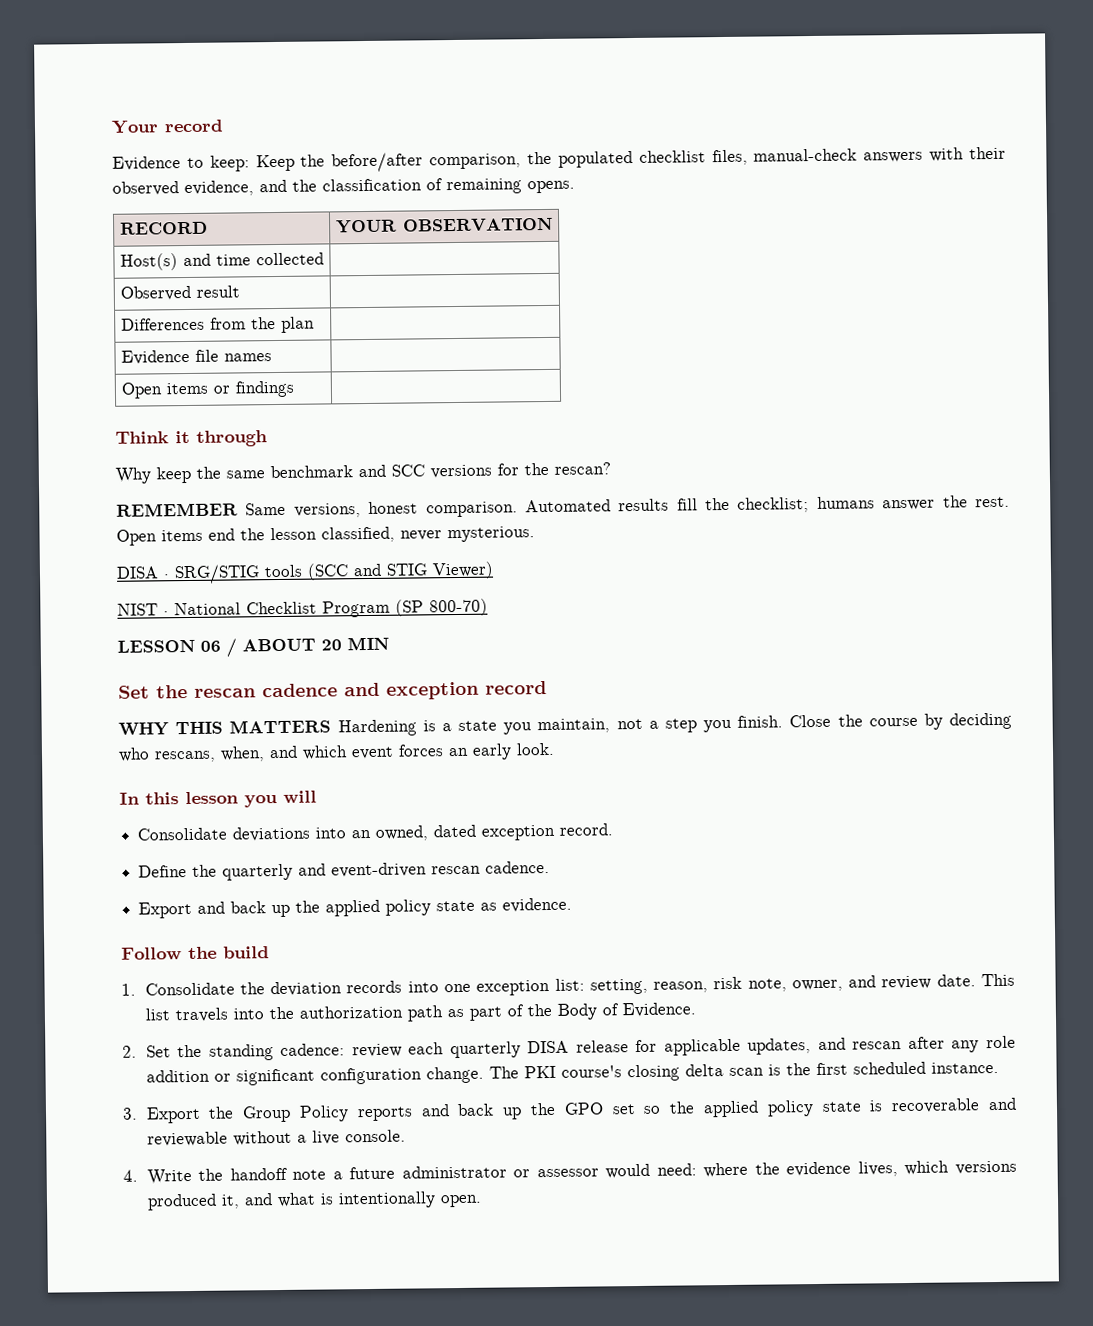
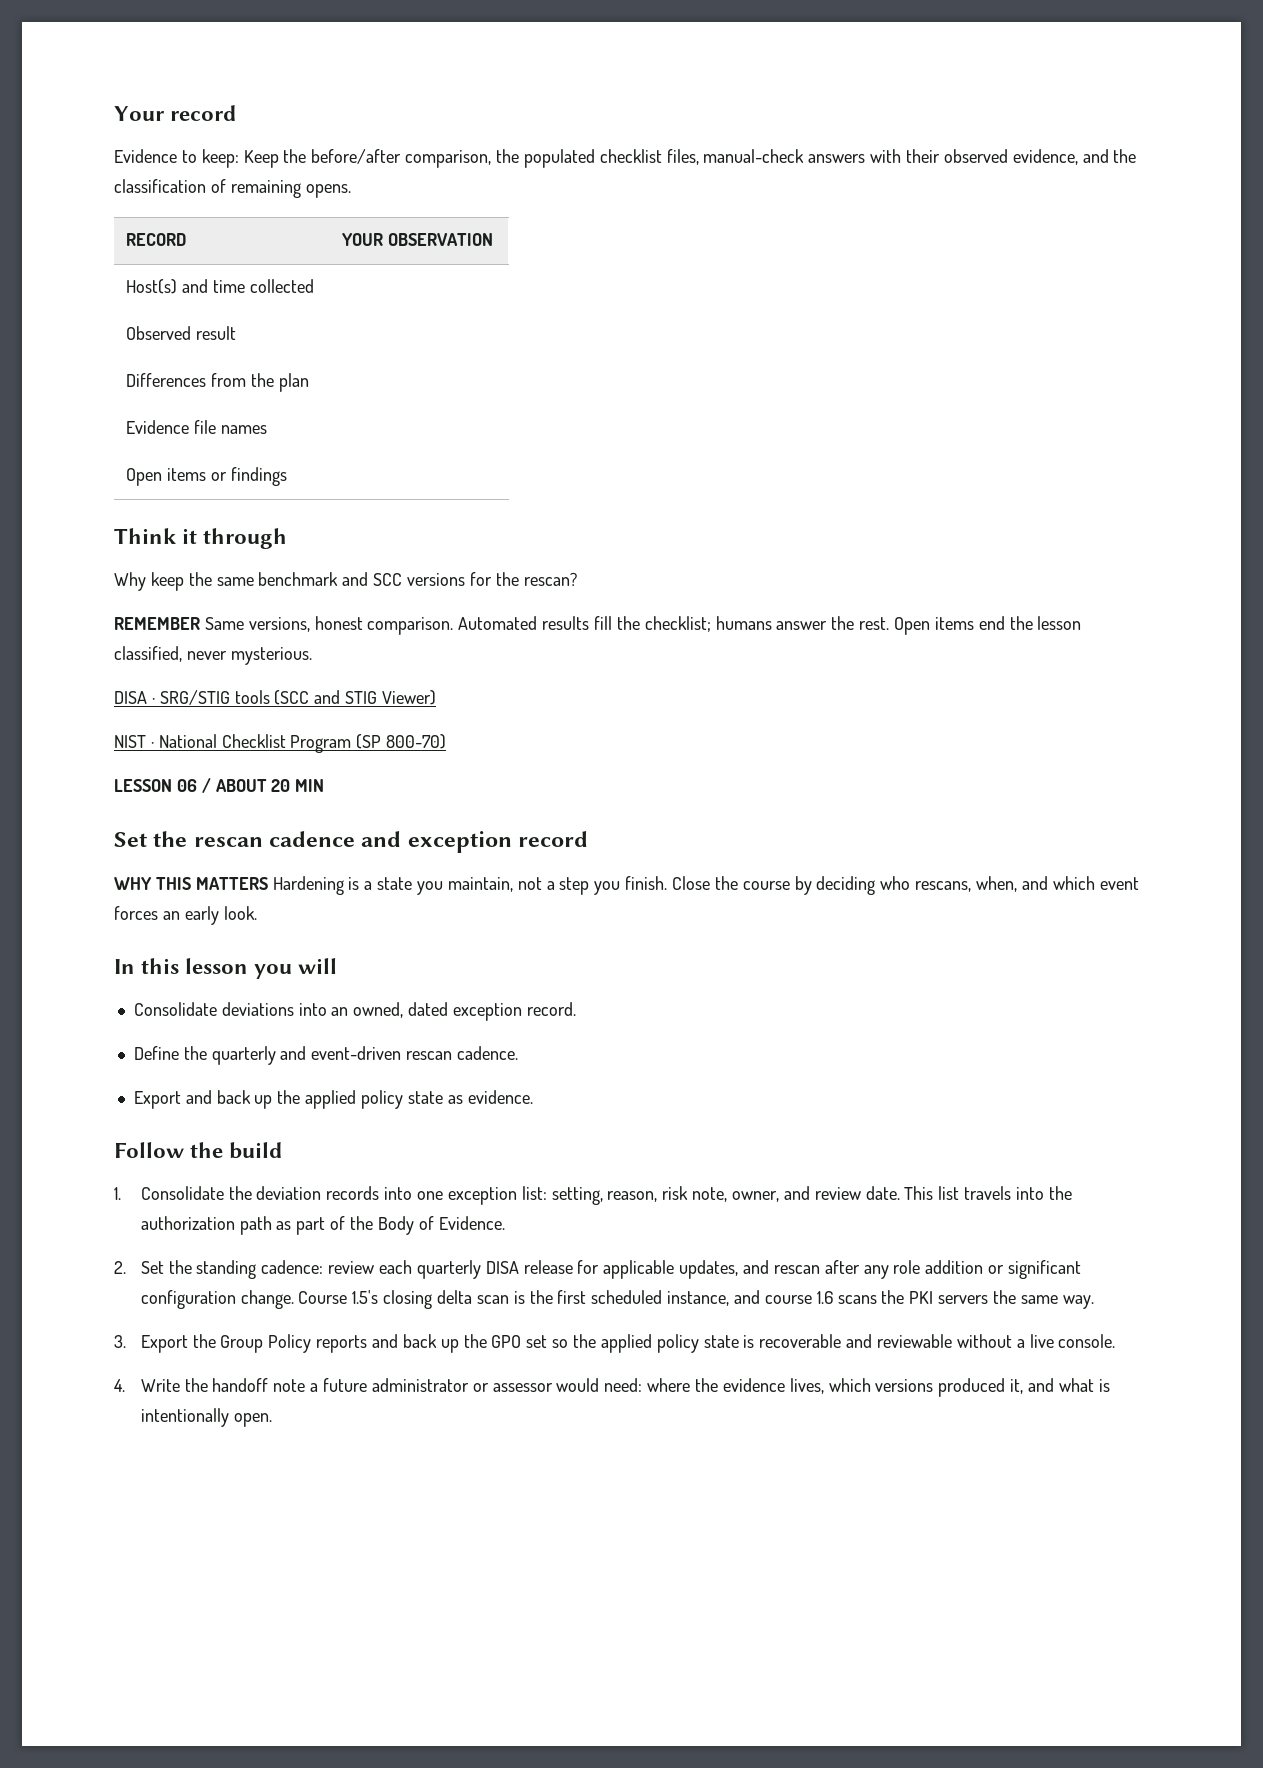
- The PKI course's closing delta scan is the first scheduled instance.
+ Course 1.5's closing delta scan is the first scheduled instance, and course 1.6 scans the PKI servers the same way.

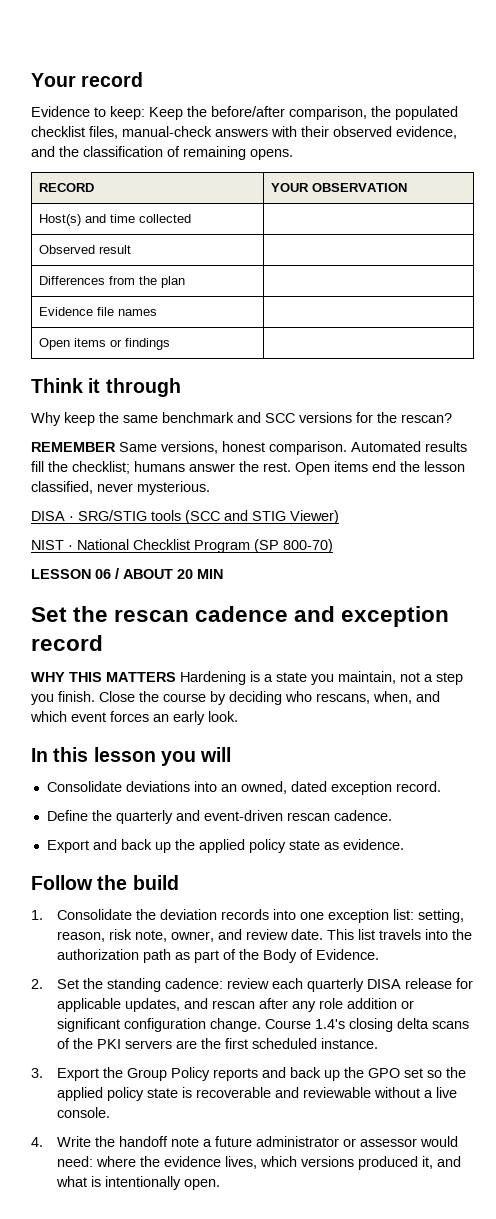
- Course 1.5's closing delta scan is the first scheduled instance, and course 1.6 scans the PKI servers the same way.
+ Course 1.4's closing delta scans of the PKI servers are the first scheduled instance.

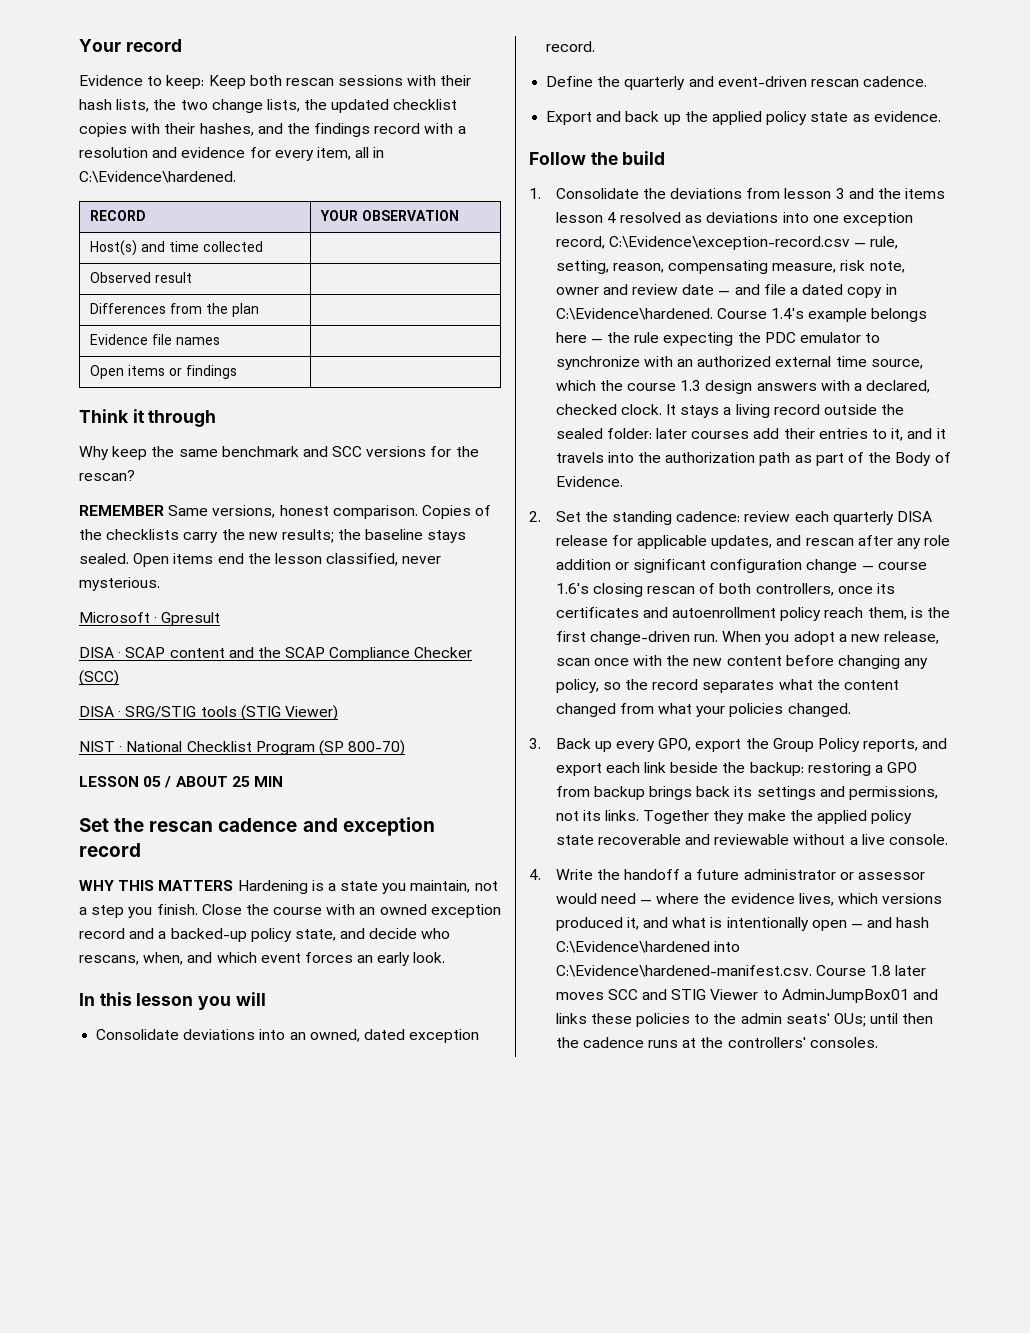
- Evidence to keep: Keep the before/after comparison, the populated checklist files, manual-check answers with their observed evidence, and the classification of remaining opens.
+ Evidence to keep: Keep both rescan sessions with their hash lists, the two change lists, the updated checklist copies with their hashes, and the findings record with a resolution and evidence for every item, all in C:\Evidence\hardened.
- Automated results fill the checklist; humans answer the rest.
+ Copies of the checklists carry the new results; the baseline stays sealed.
+ Microsoft · Gpresult
+ DISA · SCAP content and the SCAP Compliance Checker (SCC)
- DISA · SRG/STIG tools (SCC and STIG Viewer)
+ DISA · SRG/STIG tools (STIG Viewer)
- LESSON 06 / ABOUT 20 MIN
+ LESSON 05 / ABOUT 25 MIN
- Close the course by deciding who rescans, when, and which event forces an early look.
+ Close the course with an owned exception record and a backed-up policy state, and decide who rescans, when, and which event forces an early look.
- 1. Consolidate the deviation records into one exception list: setting, reason, risk note, owner, and review date. This list travels into the authorization path as part of the Body of Evidence.
+ 1. Consolidate the deviations from lesson 3 and the items lesson 4 resolved as deviations into one exception record, C:\Evidence\exception-record.csv — rule, setting, reason, compensating measure, risk note, owner and review date — and file a dated copy in C:\Evidence\hardened. Course 1.4's example belongs here — the rule expecting the PDC emulator to synchronize with an authorized external time source, which the course 1.3 design answers with a declared, checked clock. It stays a living record outside the sealed folder: later courses add their entries to it, and it travels into the authorization path as part of the Body of Evidence.
- 2. Set the standing cadence: review each quarterly DISA release for applicable updates, and rescan after any role addition or significant configuration change. Course 1.4's closing delta scans of the PKI servers are the first scheduled instance.
- 3. Export the Group Policy reports and back up the GPO set so the applied policy state is recoverable and reviewable without a live console.
+ 2. Set the standing cadence: review each quarterly DISA release for applicable updates, and rescan after any role addition or significant configuration change — course 1.6's closing rescan of both controllers, once its certificates and autoenrollment policy reach them, is the first change-driven run. When you adopt a new release, scan once with the new content before changing any policy, so the record separates what the content changed from what your policies changed.
+ 3. Back up every GPO, export the Group Policy reports, and export each link beside the backup: restoring a GPO from backup brings back its settings and permissions, not its links. Together they make the applied policy state recoverable and reviewable without a live console.
- 4. Write the handoff note a future administrator or assessor would need: where the evidence lives, which versions produced it, and what is intentionally open.
+ 4. Write the handoff a future administrator or assessor would need — where the evidence lives, which versions produced it, and what is intentionally open — and hash C:\Evidence\hardened into C:\Evidence\hardened-manifest.csv. Course 1.8 later moves SCC and STIG Viewer to AdminJumpBox01 and links these policies to the admin seats' OUs; until then the cadence runs at the controllers' consoles.

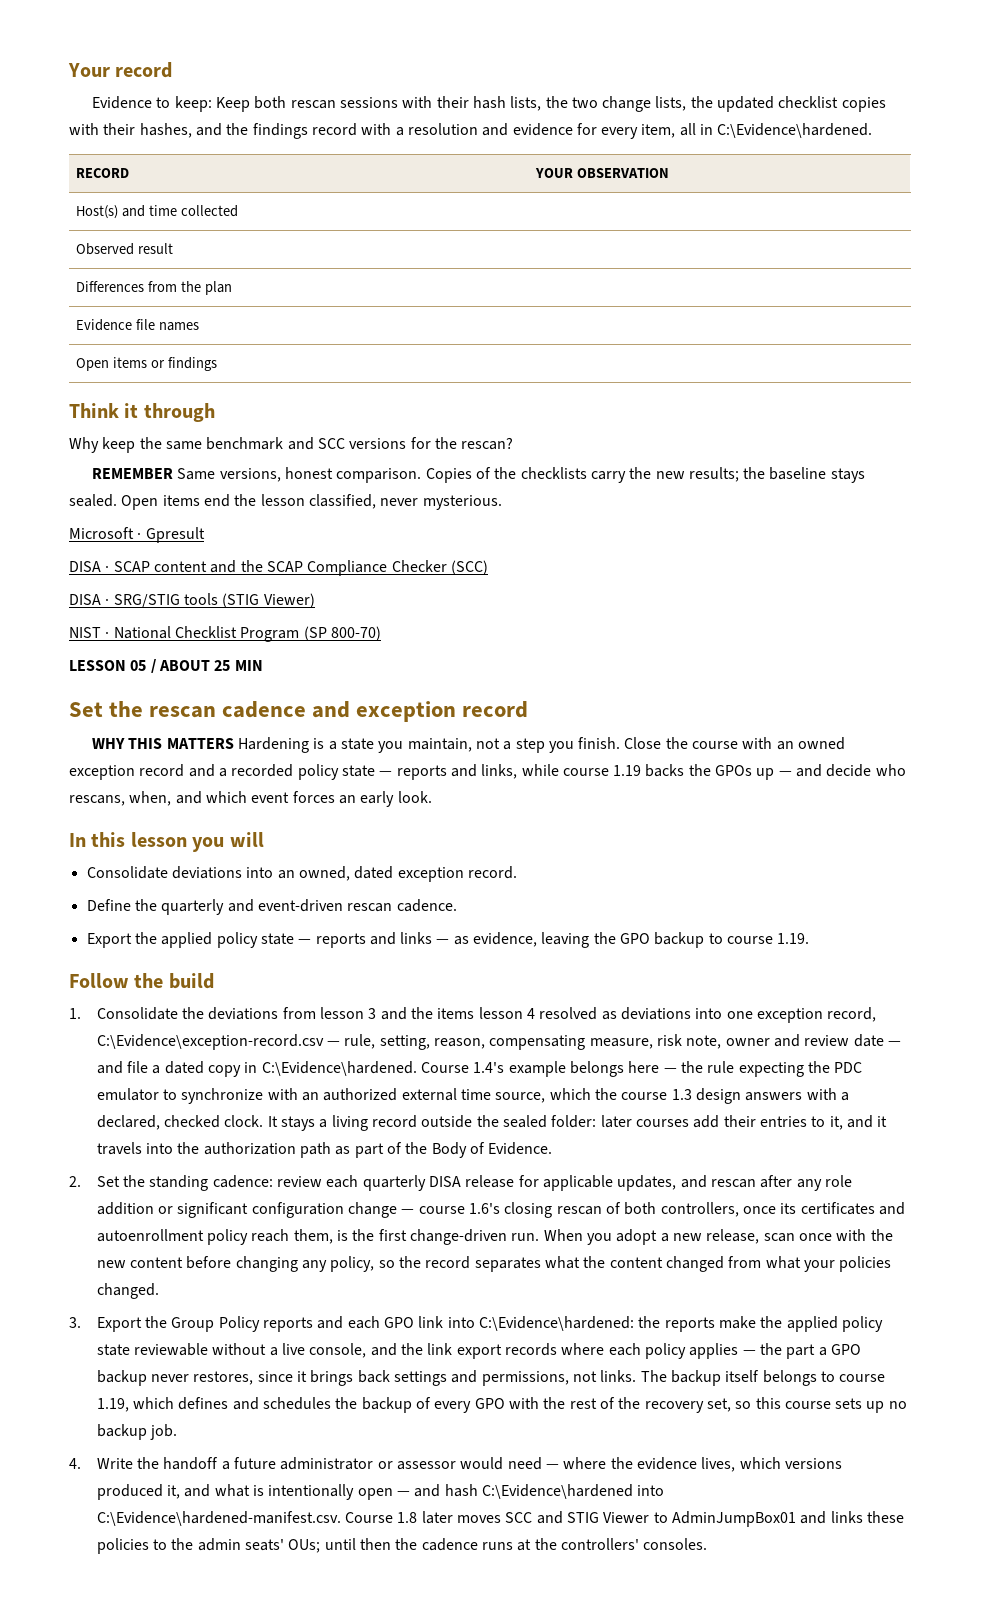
- Close the course with an owned exception record and a backed-up policy state, and decide who rescans, when, and which event forces an early look.
+ Close the course with an owned exception record and a recorded policy state — reports and links, while course 1.19 backs the GPOs up — and decide who rescans, when, and which event forces an early look.
- Export and back up the applied policy state as evidence.
+ Export the applied policy state — reports and links — as evidence, leaving the GPO backup to course 1.19.
- 3. Back up every GPO, export the Group Policy reports, and export each link beside the backup: restoring a GPO from backup brings back its settings and permissions, not its links. Together they make the applied policy state recoverable and reviewable without a live console.
+ 3. Export the Group Policy reports and each GPO link into C:\Evidence\hardened: the reports make the applied policy state reviewable without a live console, and the link export records where each policy applies — the part a GPO backup never restores, since it brings back settings and permissions, not links. The backup itself belongs to course 1.19, which defines and schedules the backup of every GPO with the rest of the recovery set, so this course sets up no backup job.

